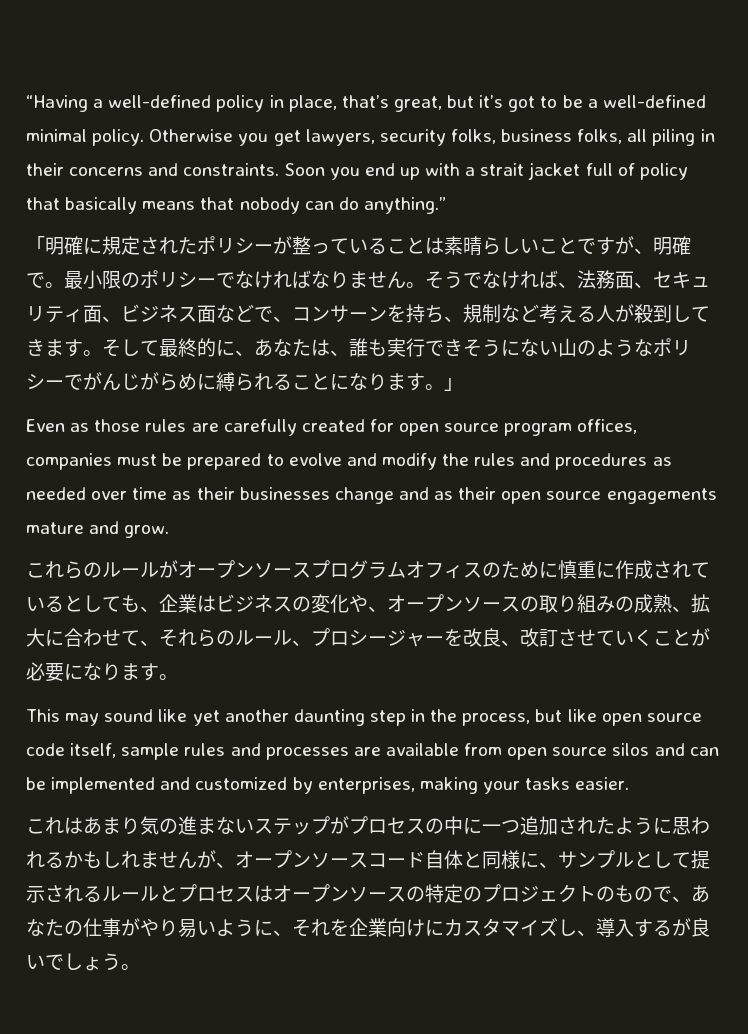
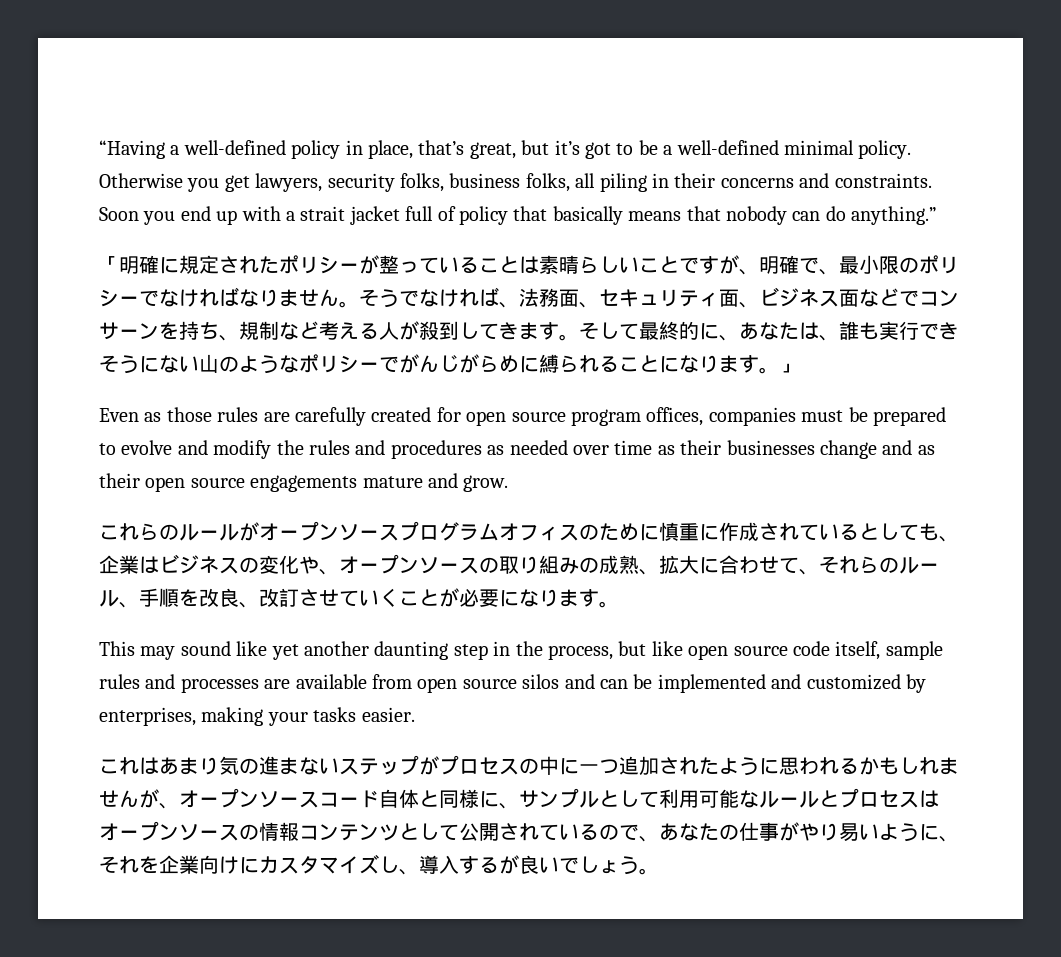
- 「明確に規定されたポリシーが整っていることは素晴らしいことですが、明確で。最小限のポリシーでなければなりません。
+ 「明確に規定されたポリシーが整っていることは素晴らしいことですが、明確で、最小限のポリシーでなければなりません。
- そうでなければ、法務面、セキュリティ面、ビジネス面などで、コンサーンを持ち、規制など考える人が殺到してきます。
+ そうでなければ、法務面、セキュリティ面、ビジネス面などでコンサーンを持ち、規制など考える人が殺到してきます。
- これらのルールがオープンソースプログラムオフィスのために慎重に作成されているとしても、企業はビジネスの変化や、オープンソースの取り組みの成熟、拡大に合わせて、それらのルール、プロシージャーを改良、改訂させていくことが必要になります。
+ これらのルールがオープンソースプログラムオフィスのために慎重に作成されているとしても、企業はビジネスの変化や、オープンソースの取り組みの成熟、拡大に合わせて、それらのルール、手順を改良、改訂させていくことが必要になります。
- これはあまり気の進まないステップがプロセスの中に一つ追加されたように思われるかもしれませんが、オープンソースコード自体と同様に、サンプルとして提示されるルールとプロセスはオープンソースの特定のプロジェクトのもので、あなたの仕事がやり易いように、それを企業向けにカスタマイズし、導入するが良いでしょう。
+ これはあまり気の進まないステップがプロセスの中に一つ追加されたように思われるかもしれませんが、オープンソースコード自体と同様に、サンプルとして利用可能なルールとプロセスはオープンソースの情報コンテンツとして公開されているので、あなたの仕事がやり易いように、それを企業向けにカスタマイズし、導入するが良いでしょう。

